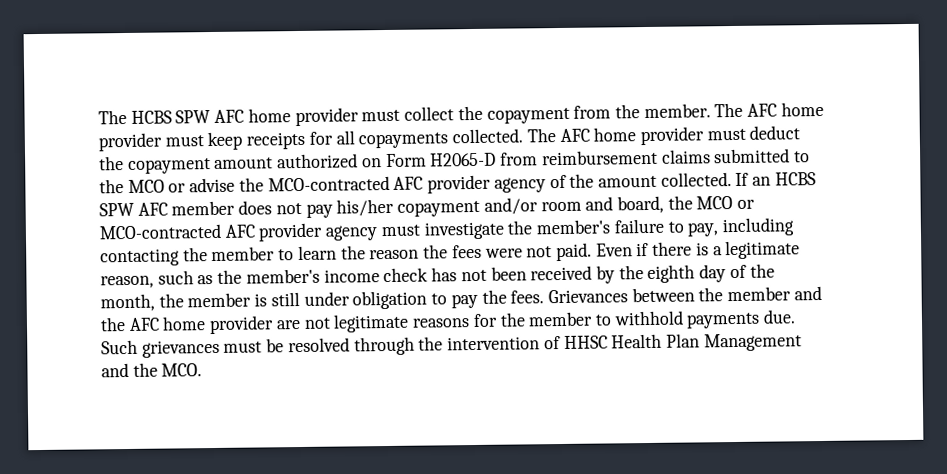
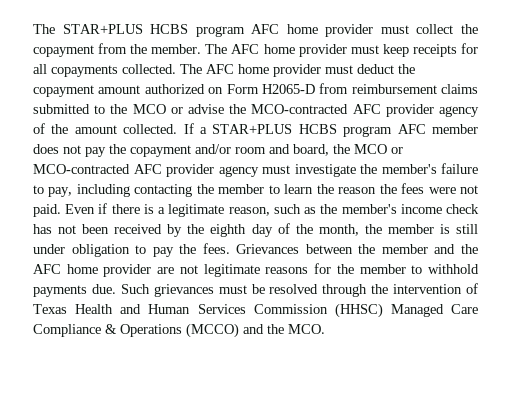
- The HCBS SPW AFC home provider must collect the copayment from the member.
+ The STAR+PLUS HCBS program AFC home provider must collect the copayment from the member.
- If an HCBS SPW AFC member does not pay his/her copayment and/or room and board, the MCO or MCO-contracted AFC provider agency must investigate the member's failure to pay, including contacting the member to learn the reason the fees were not paid.
+ If a STAR+PLUS HCBS program AFC member does not pay the copayment and/or room and board, the MCO or MCO-contracted AFC provider agency must investigate the member's failure to pay, including contacting the member to learn the reason the fees were not paid.
- Such grievances must be resolved through the intervention of HHSC Health Plan Management and the MCO.
+ Such grievances must be resolved through the intervention of Texas Health and Human Services Commission (HHSC) Managed Care Compliance & Operations (MCCO) and the MCO.

